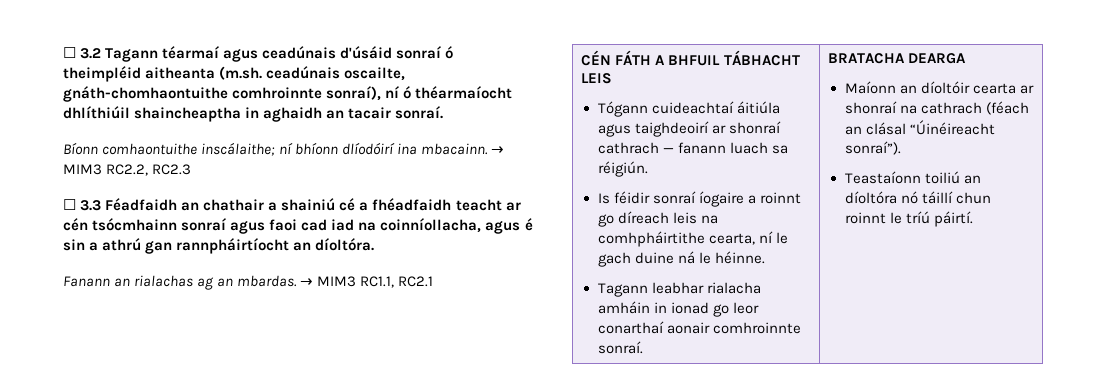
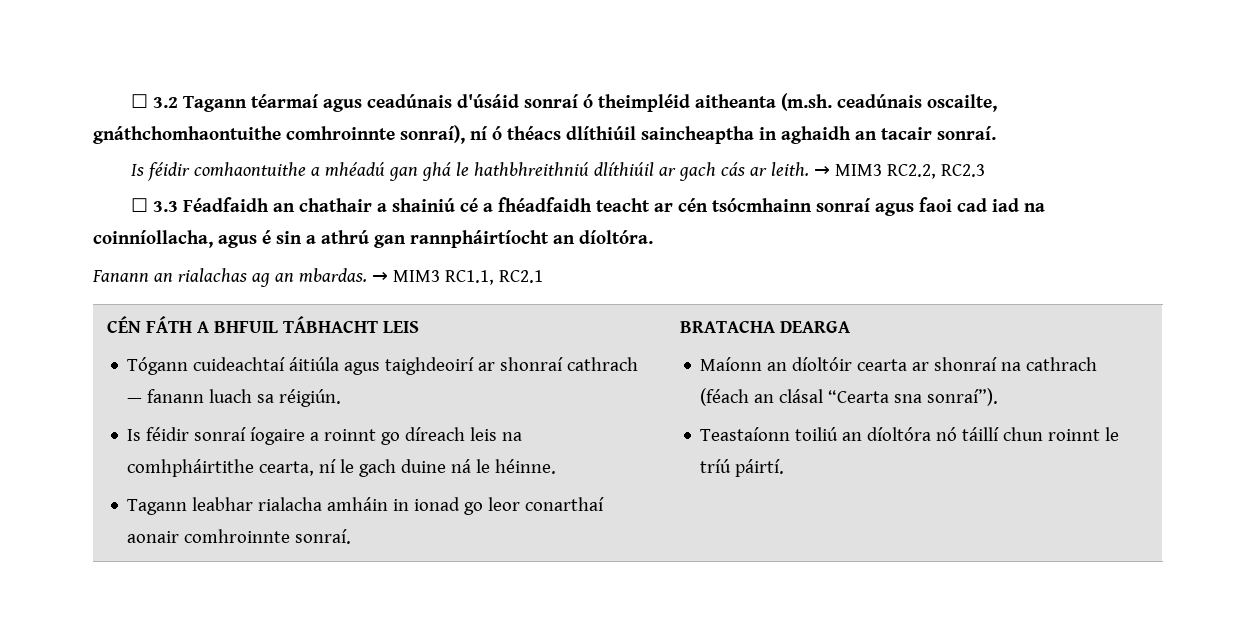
- ☐ 3.2 Tagann téarmaí agus ceadúnais d'úsáid sonraí ó theimpléid aitheanta (m.sh. ceadúnais oscailte, gnáth-chomhaontuithe comhroinnte sonraí), ní ó théarmaíocht dhlíthiúil shaincheaptha in aghaidh an tacair sonraí.
+ ☐ 3.2 Tagann téarmaí agus ceadúnais d'úsáid sonraí ó theimpléid aitheanta (m.sh. ceadúnais oscailte, gnáthchomhaontuithe comhroinnte sonraí), ní ó théacs dlíthiúil saincheaptha in aghaidh an tacair sonraí.
- Bíonn comhaontuithe inscálaithe; ní bhíonn dlíodóirí ina mbacainn.
+ Is féidir comhaontuithe a mhéadú gan ghá le hathbhreithniú dlíthiúil ar gach cás ar leith.
- Maíonn an díoltóir cearta ar shonraí na cathrach (féach an clásal “Úinéireacht sonraí”).
+ Maíonn an díoltóir cearta ar shonraí na cathrach (féach an clásal “Cearta sna sonraí”).

